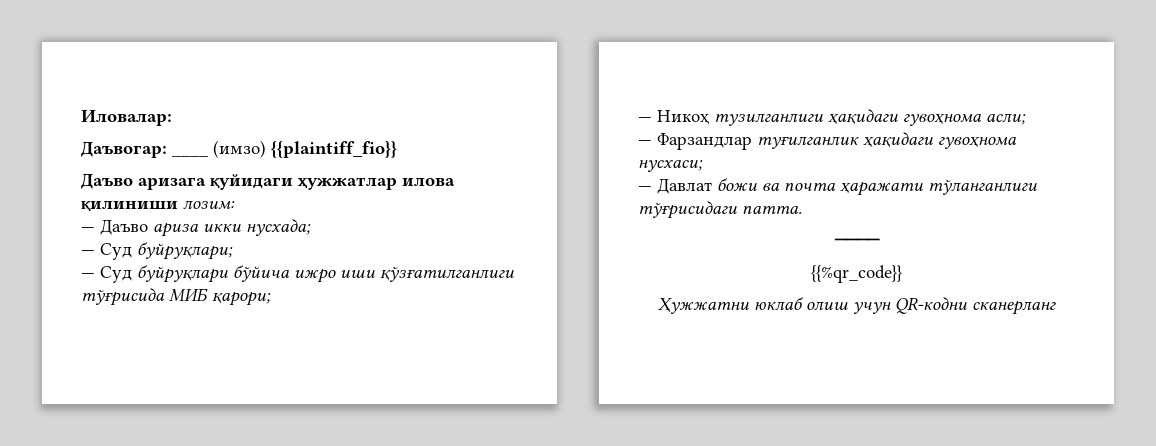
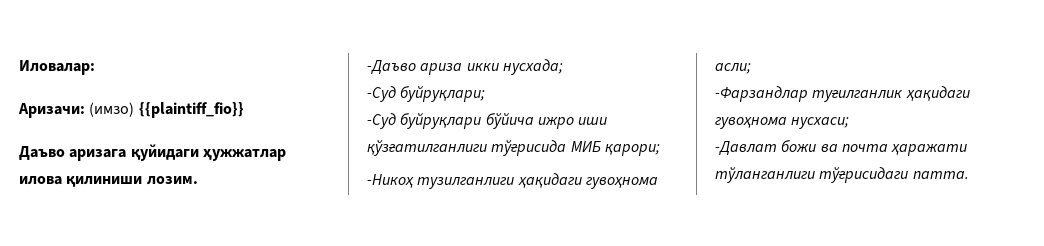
- Даъвогар: ____ (имзо) {{plaintiff_fio}}
+ Аризачи: (имзо) {{plaintiff_fio}}
- Даъво аризага қуйидаги ҳужжатлар илова қилиниши лозим:
- — Даъво ариза икки нусхада;
+ Даъво аризага қуйидаги ҳужжатлар илова қилиниши лозим.
+ -Даъво ариза икки нусхада;
- — Суд буйруқлари;
+ -Суд буйруқлари;
- — Суд буйруқлари бўйича ижро иши қўзғатилганлиги тўғрисида МИБ қарори;
+ -Суд буйруқлари бўйича ижро иши қўзғатилганлиги тўғрисида МИБ қарори;
- — Никоҳ тузилганлиги ҳақидаги гувоҳнома асли;
+ -Никоҳ тузилганлиги ҳақидаги гувоҳнома асли;
- — Фарзандлар туғилганлик ҳақидаги гувоҳнома нусхаси;
+ -Фарзандлар туғилганлик ҳақидаги гувоҳнома нусхаси;
- — Давлат божи ва почта ҳаражати тўланганлиги тўғрисидаги патта.
+ -Давлат божи ва почта ҳаражати тўланганлиги тўғрисидаги патта.
- ────
- {{%qr_code}}
- Ҳужжатни юклаб олиш учун QR-кодни сканерланг

